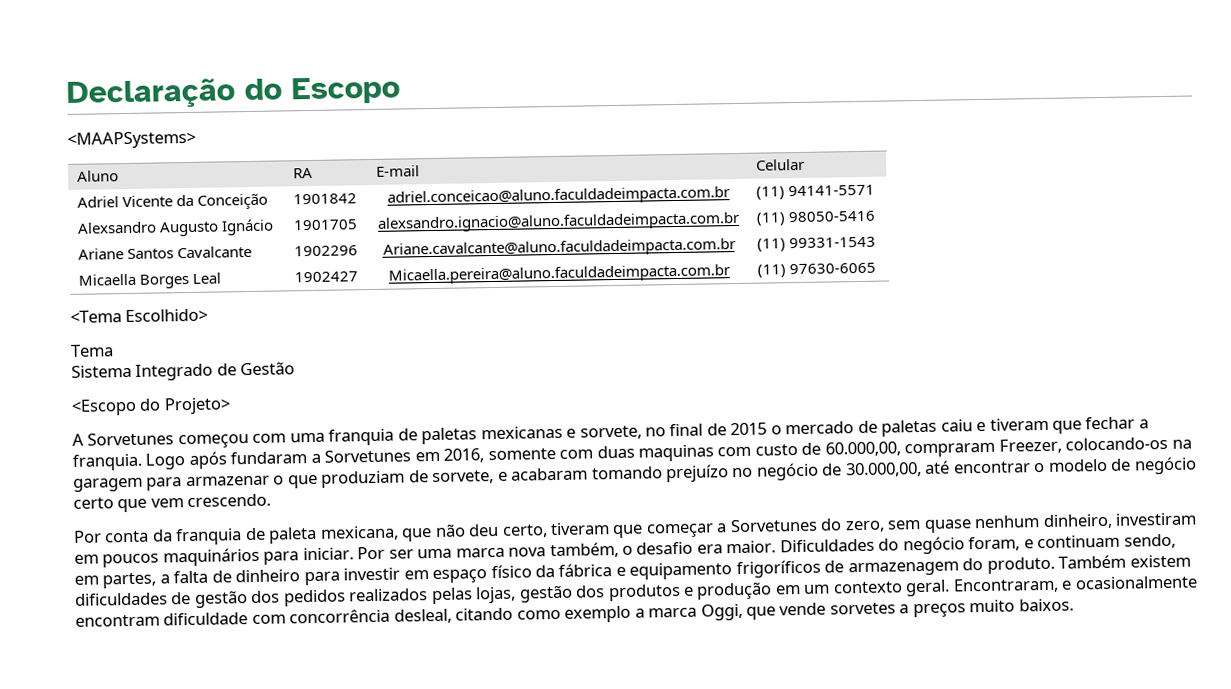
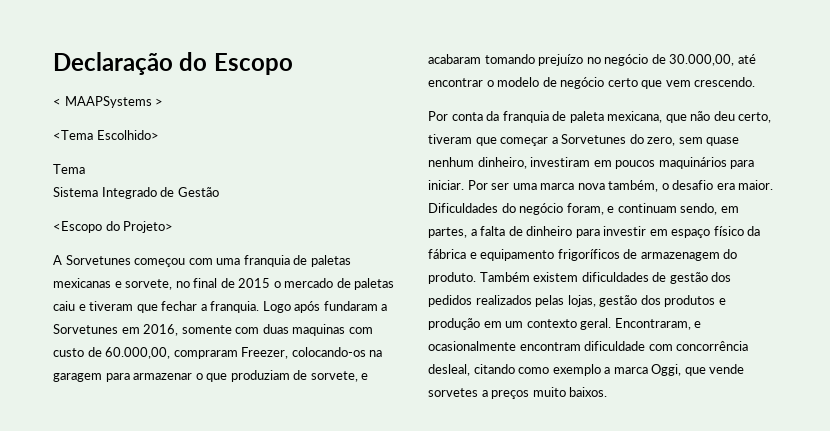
- <MAAPSystems>
- Aluno | RA | E-mail | Celular
- Adriel Vicente da Conceição | 1901842 | adriel.conceicao@aluno.faculdadeimpacta.com.br | (11) 94141-5571
- Alexsandro Augusto Ignácio | 1901705 | alexsandro.ignacio@aluno.faculdadeimpacta.com.br | (11) 98050-5416
- Ariane Santos Cavalcante | 1902296 | Ariane.cavalcante@aluno.faculdadeimpacta.com.br | (11) 99331-1543
- Micaella Borges Leal | 1902427 | Micaella.pereira@aluno.faculdadeimpacta.com.br | (11) 97630-6065
+ < MAAPSystems >

